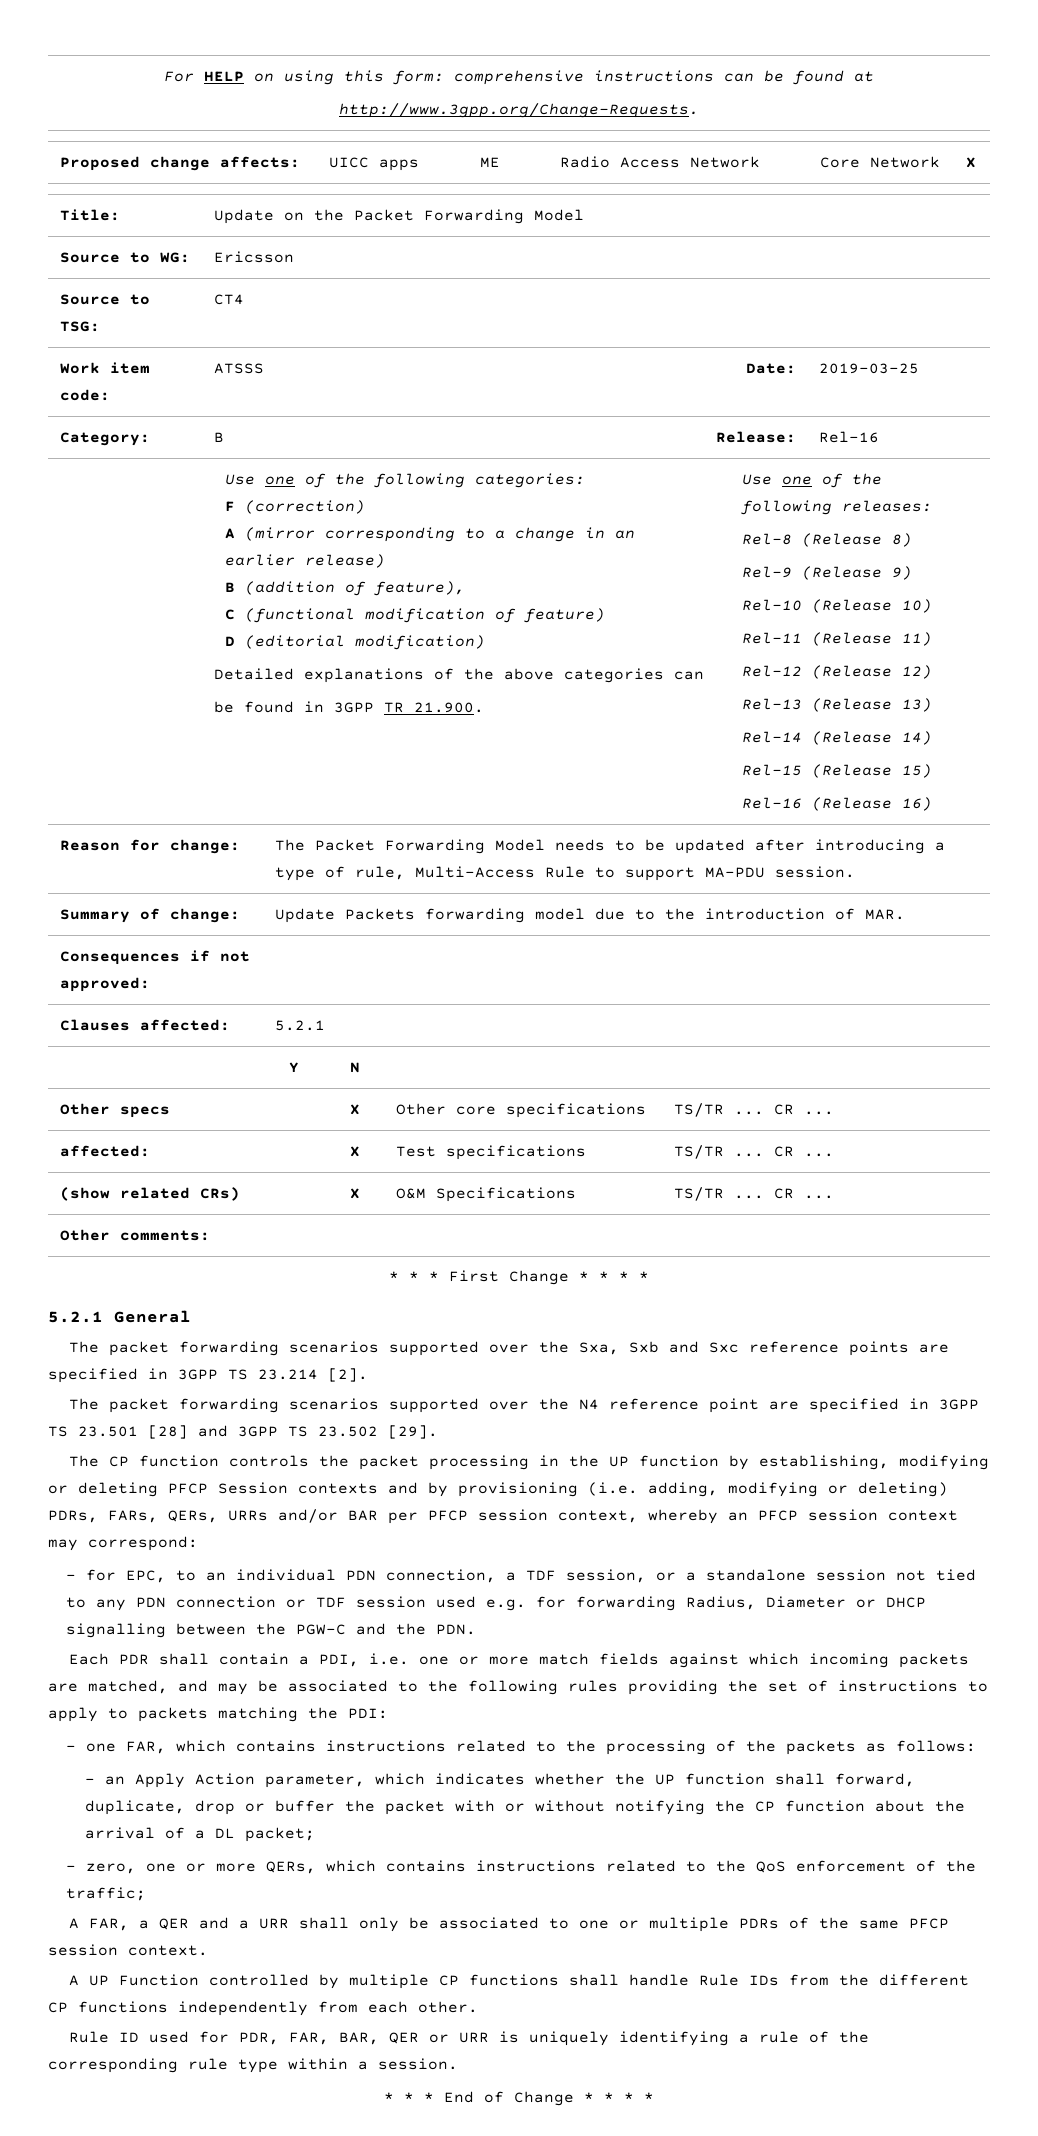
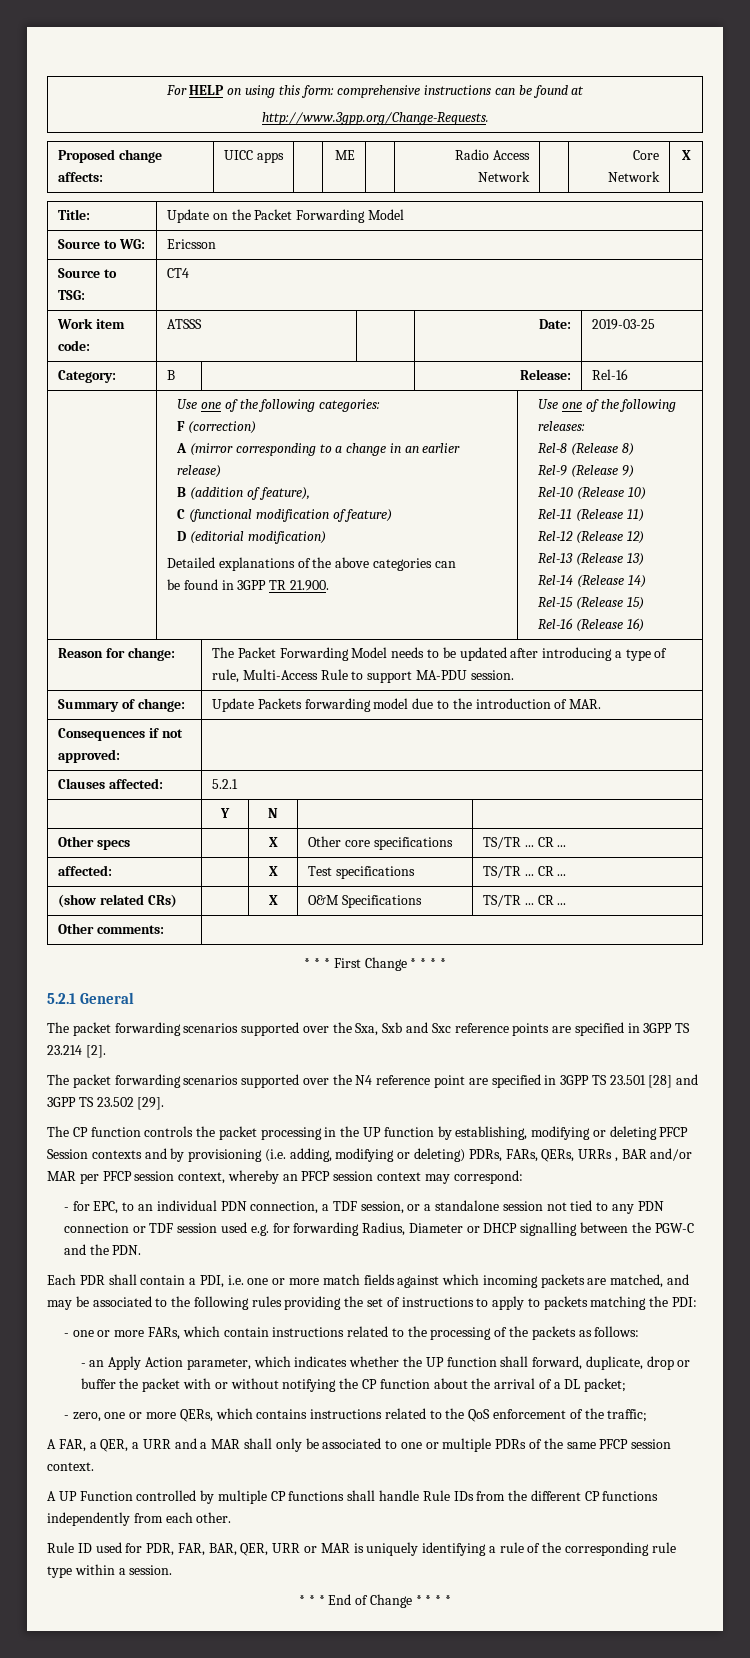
- The CP function controls the packet processing in the UP function by establishing, modifying or deleting PFCP Session contexts and by provisioning (i.e. adding, modifying or deleting) PDRs, FARs, QERs, URRs and/or BAR per PFCP session context, whereby an PFCP session context may correspond:
+ The CP function controls the packet processing in the UP function by establishing, modifying or deleting PFCP Session contexts and by provisioning (i.e. adding, modifying or deleting) PDRs, FARs, QERs, URRs , BAR and/or MAR per PFCP session context, whereby an PFCP session context may correspond:
- - one FAR, which contains instructions related to the processing of the packets as follows:
+ - one or more FARs, which contain instructions related to the processing of the packets as follows:
- A FAR, a QER and a URR shall only be associated to one or multiple PDRs of the same PFCP session context.
+ A FAR, a QER, a URR and a MAR shall only be associated to one or multiple PDRs of the same PFCP session context.
- Rule ID used for PDR, FAR, BAR, QER or URR is uniquely identifying a rule of the corresponding rule type within a session.
+ Rule ID used for PDR, FAR, BAR, QER, URR or MAR is uniquely identifying a rule of the corresponding rule type within a session.

